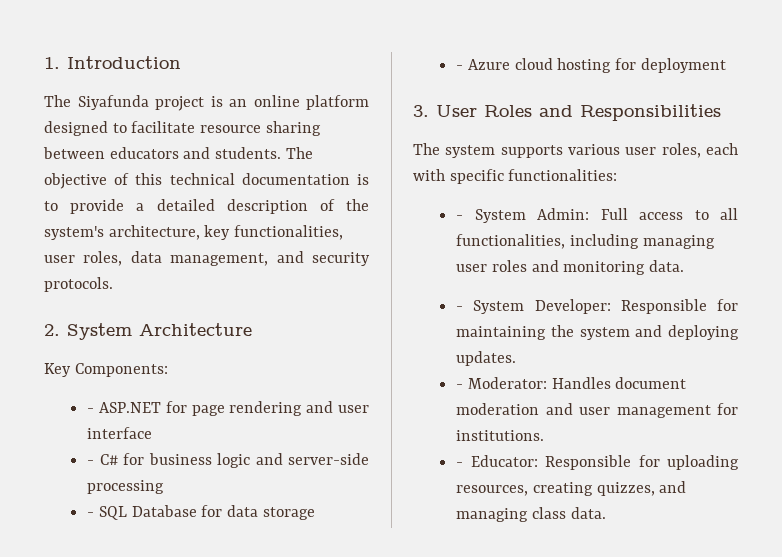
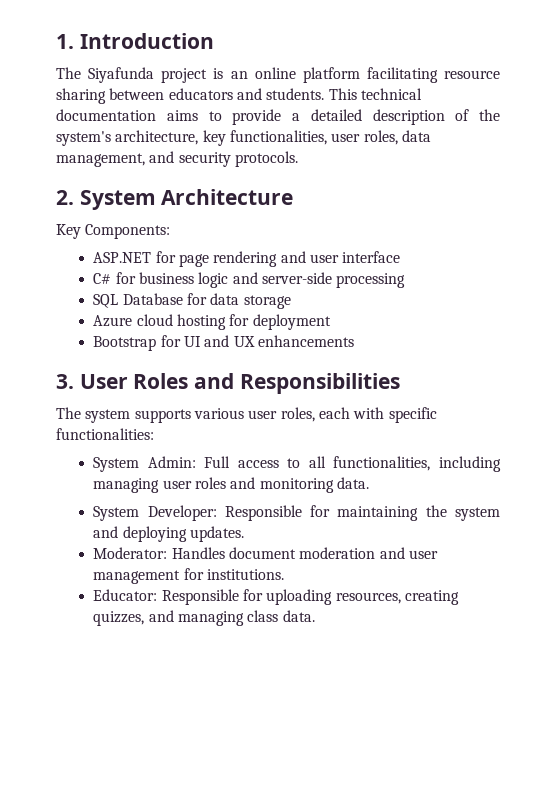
- The Siyafunda project is an online platform designed to facilitate resource sharing between educators and students.
+ The Siyafunda project is an online platform facilitating resource sharing between educators and students.
- The objective of this technical documentation is to provide a detailed description of the system's architecture, key functionalities, user roles, data management, and security protocols.
+ This technical documentation aims to provide a detailed description of the system's architecture, key functionalities, user roles, data management, and security protocols.
- - ASP.NET for page rendering and user interface
+ ASP.NET for page rendering and user interface
- - C# for business logic and server-side processing
+ C# for business logic and server-side processing
- - SQL Database for data storage
+ SQL Database for data storage
- - Azure cloud hosting for deployment
+ Azure cloud hosting for deployment
+ Bootstrap for UI and UX enhancements
- - System Admin: Full access to all functionalities, including managing user roles and monitoring data.
+ System Admin: Full access to all functionalities, including managing user roles and monitoring data.
- - System Developer: Responsible for maintaining the system and deploying updates.
+ System Developer: Responsible for maintaining the system and deploying updates.
- - Moderator: Handles document moderation and user management for institutions.
+ Moderator: Handles document moderation and user management for institutions.
- - Educator: Responsible for uploading resources, creating quizzes, and managing class data.
+ Educator: Responsible for uploading resources, creating quizzes, and managing class data.

